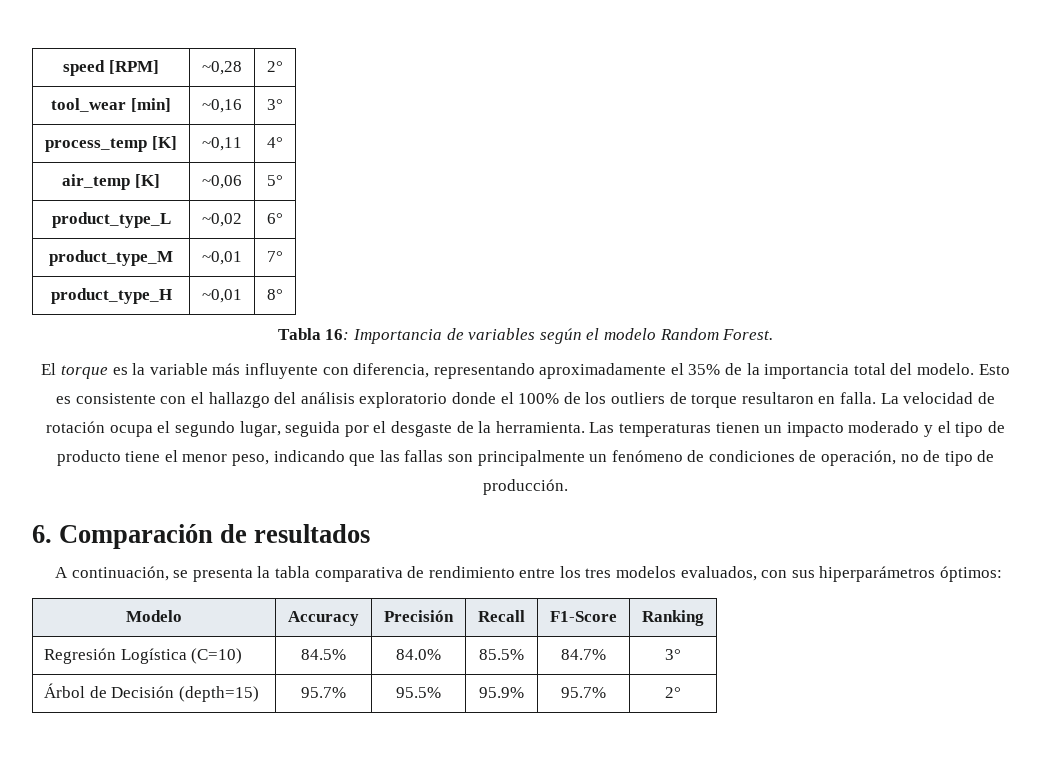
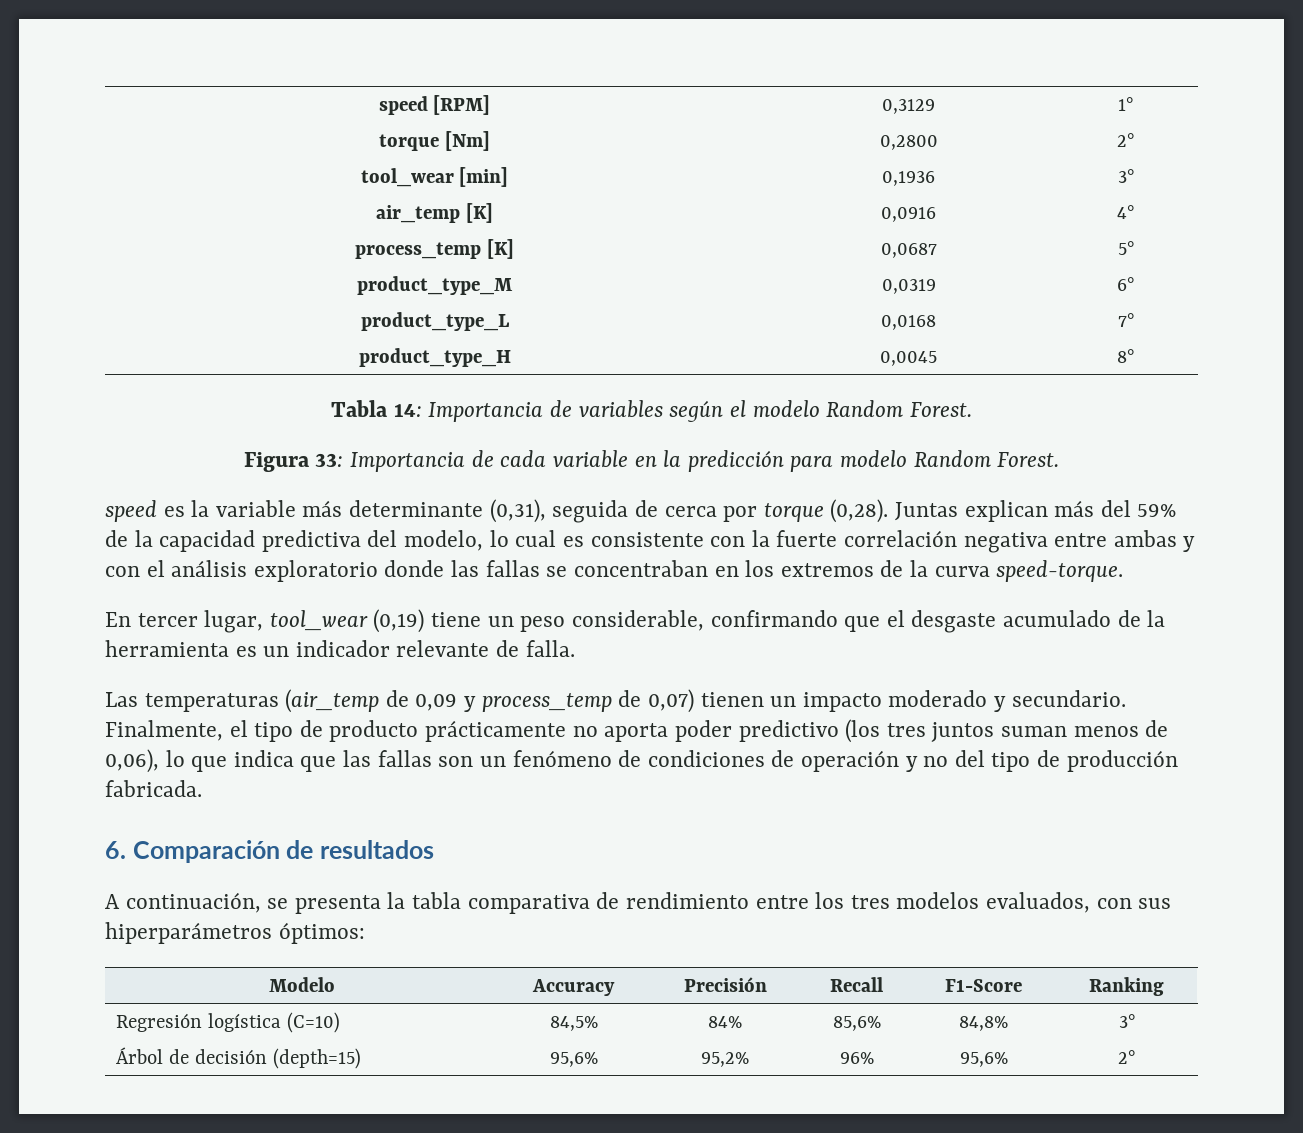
- speed [RPM] | ~0,28 | 2°
+ speed [RPM] | 0,3129 | 1°
+ torque [Nm] | 0,2800 | 2°
- tool_wear [min] | ~0,16 | 3°
- process_temp [K] | ~0,11 | 4°
- air_temp [K] | ~0,06 | 5°
+ tool_wear [min] | 0,1936 | 3°
+ air_temp [K] | 0,0916 | 4°
+ process_temp [K] | 0,0687 | 5°
- product_type_L | ~0,02 | 6°
+ product_type_M | 0,0319 | 6°
- product_type_M | ~0,01 | 7°
+ product_type_L | 0,0168 | 7°
- product_type_H | ~0,01 | 8°
+ product_type_H | 0,0045 | 8°
- Tabla 16: Importancia de variables según el modelo Random Forest.
+ Tabla 14: Importancia de variables según el modelo Random Forest.
- El torque es la variable más influyente con diferencia, representando aproximadamente el 35% de la importancia total del modelo. Esto es consistente con el hallazgo del análisis exploratorio donde el 100% de los outliers de torque resultaron en falla. La velocidad de rotación ocupa el segundo lugar, seguida por el desgaste de la herramienta. Las temperaturas tienen un impacto moderado y el tipo de producto tiene el menor peso, indicando que las fallas son principalmente un fenómeno de condiciones de operación, no de tipo de producción.
+ Figura 33: Importancia de cada variable en la predicción para modelo Random Forest.
+ speed es la variable más determinante (0,31), seguida de cerca por torque (0,28). Juntas explican más del 59% de la capacidad predictiva del modelo, lo cual es consistente con la fuerte correlación negativa entre ambas y con el análisis exploratorio donde las fallas se concentraban en los extremos de la curva speed-torque.
+ En tercer lugar, tool_wear (0,19) tiene un peso considerable, confirmando que el desgaste acumulado de la herramienta es un indicador relevante de falla.
+ Las temperaturas (air_temp de 0,09 y process_temp de 0,07) tienen un impacto moderado y secundario. Finalmente, el tipo de producto prácticamente no aporta poder predictivo (los tres juntos suman menos de 0,06), lo que indica que las fallas son un fenómeno de condiciones de operación y no del tipo de producción fabricada.
- Regresión Logística (C=10) | 84.5% | 84.0% | 85.5% | 84.7% | 3°
+ Regresión logística (C=10) | 84,5% | 84% | 85,6% | 84,8% | 3°
- Árbol de Decisión (depth=15) | 95.7% | 95.5% | 95.9% | 95.7% | 2°
+ Árbol de decisión (depth=15) | 95,6% | 95,2% | 96% | 95,6% | 2°

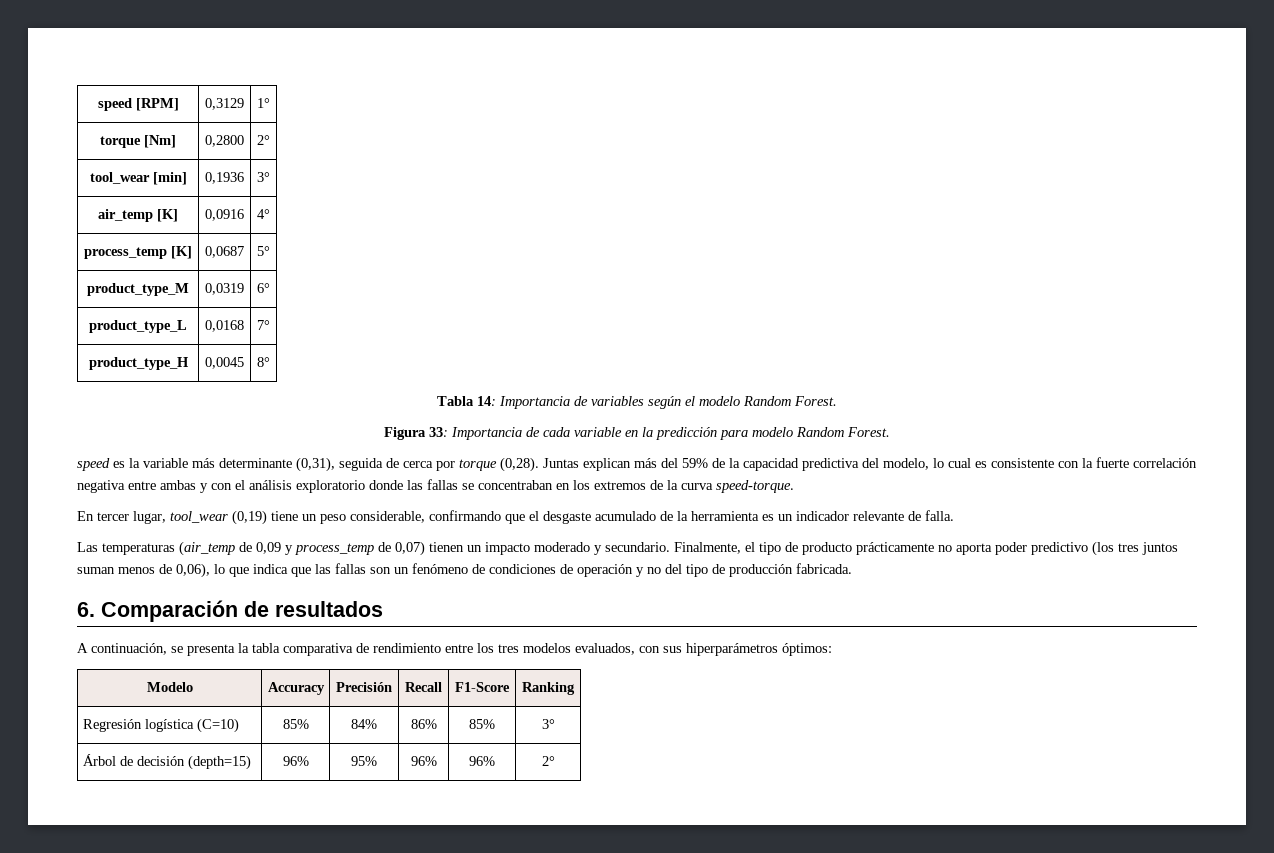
- Regresión logística (C=10) | 84,5% | 84% | 85,6% | 84,8% | 3°
+ Regresión logística (C=10) | 85% | 84% | 86% | 85% | 3°
- Árbol de decisión (depth=15) | 95,6% | 95,2% | 96% | 95,6% | 2°
+ Árbol de decisión (depth=15) | 96% | 95% | 96% | 96% | 2°

